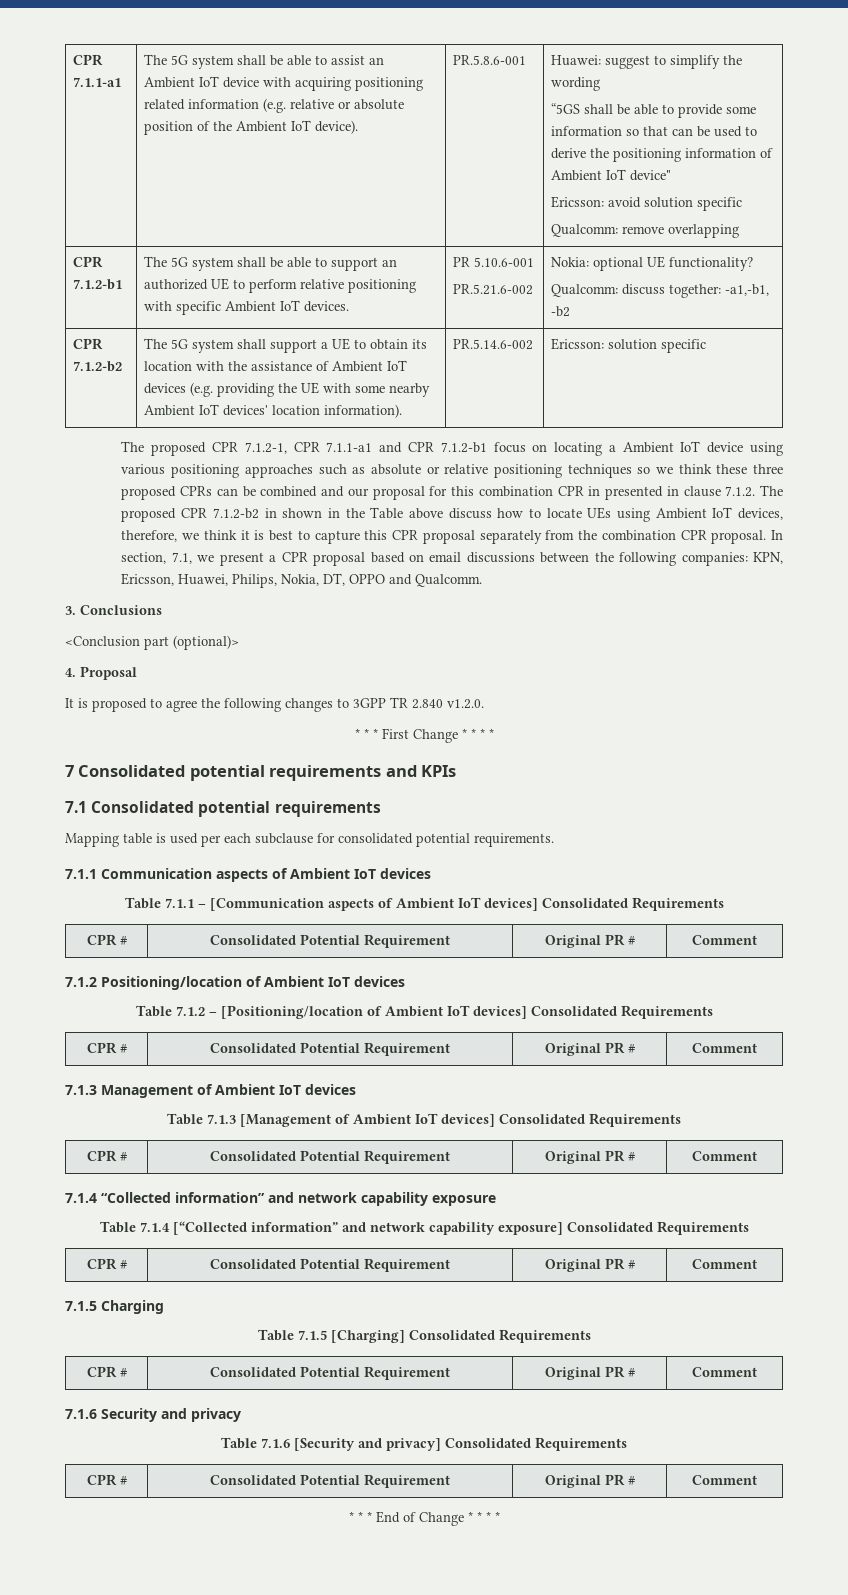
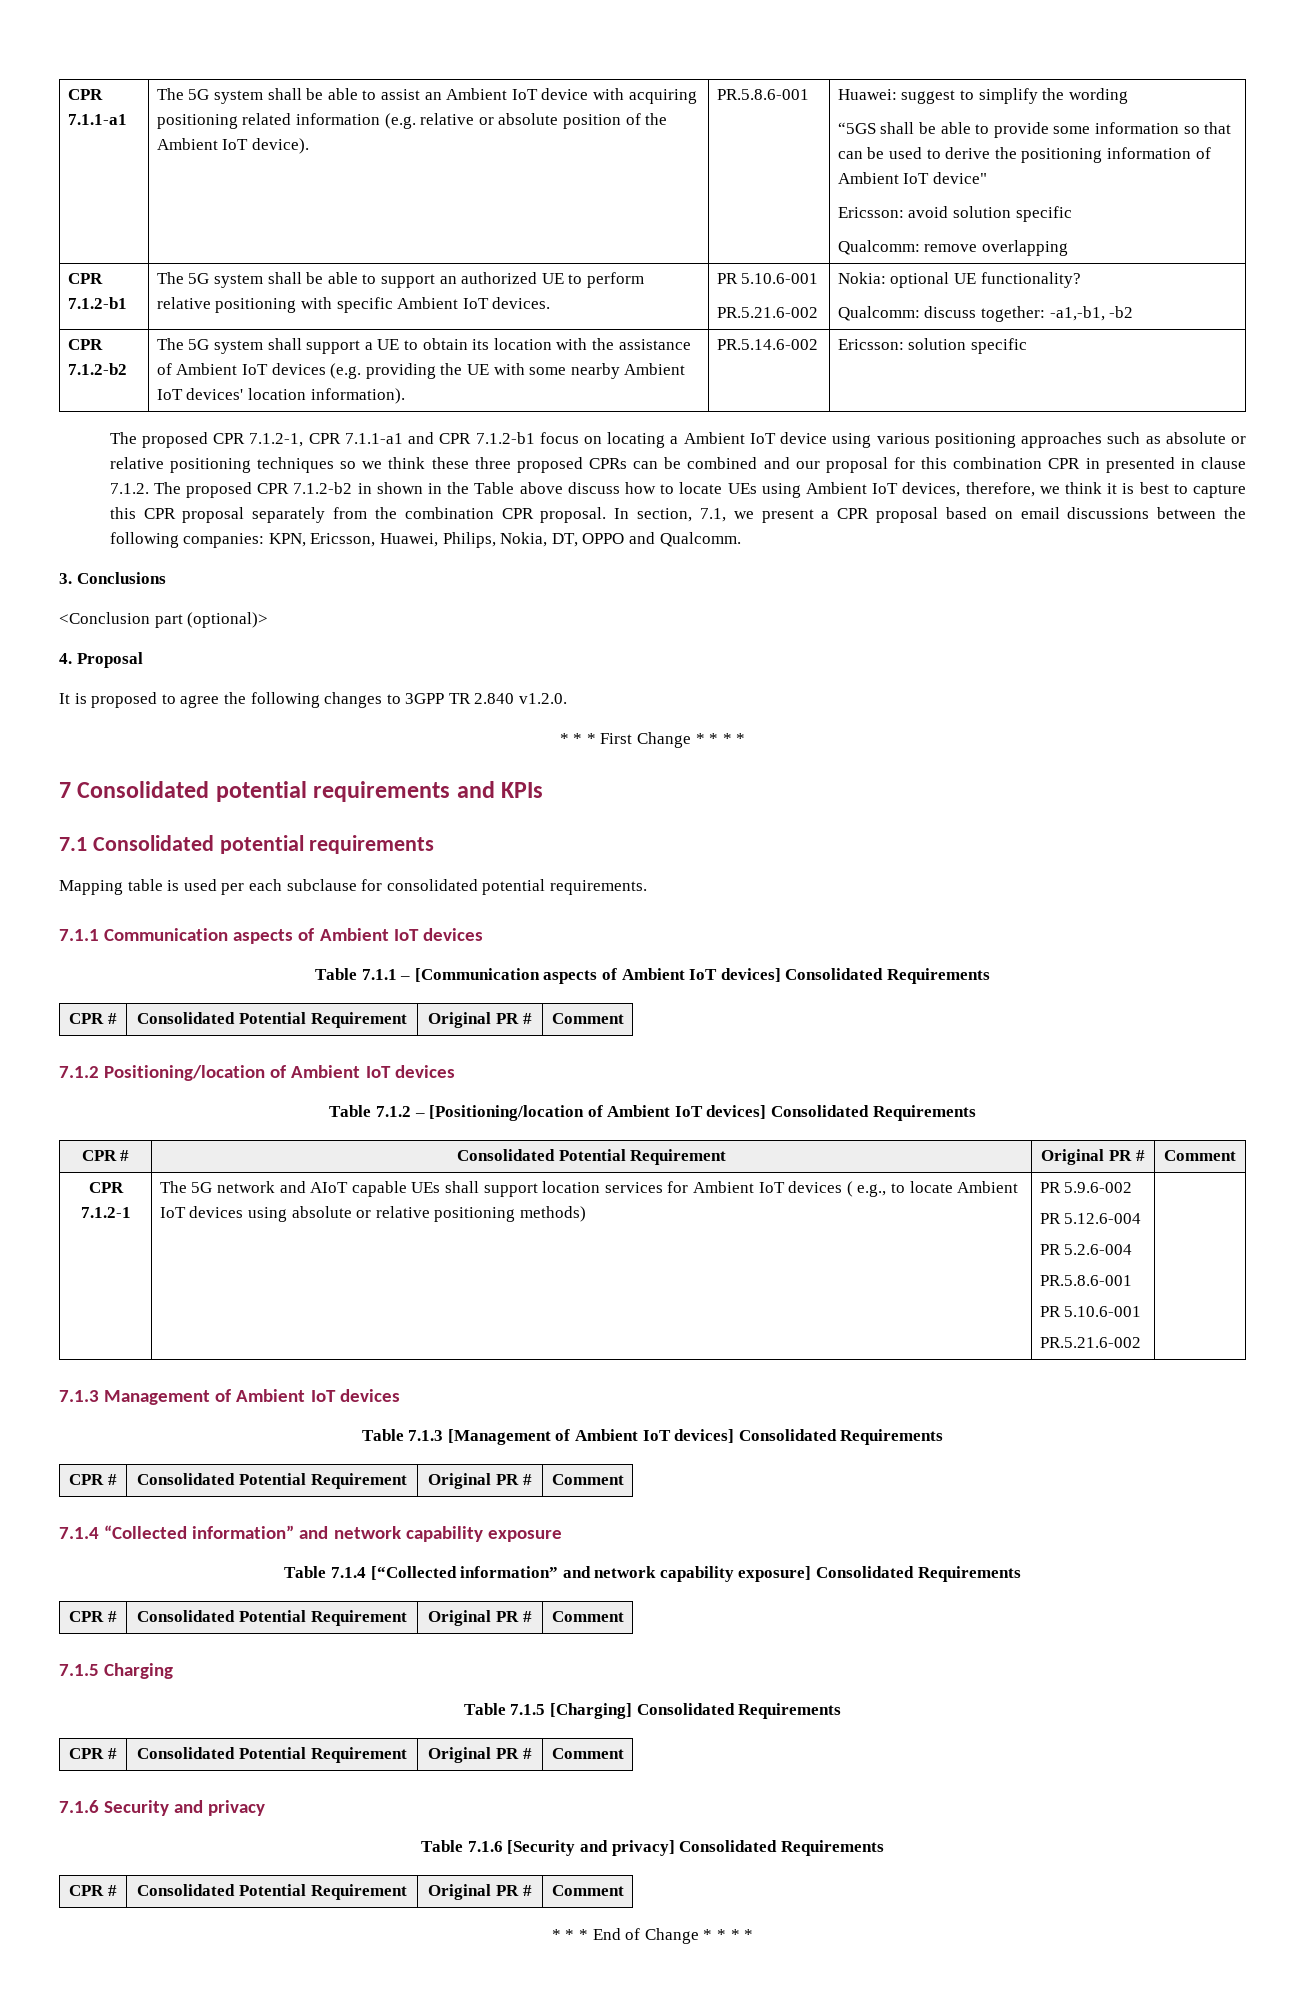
+ CPR 7.1.2-1 | The 5G network and AIoT capable UEs shall support location services for Ambient IoT devices ( e.g., to locate Ambient IoT devices using absolute or relative positioning methods) | PR 5.9.6-002
+ PR 5.12.6-004
+ PR 5.2.6-004
+ PR.5.8.6-001
+ PR 5.10.6-001
+ PR.5.21.6-002 |

